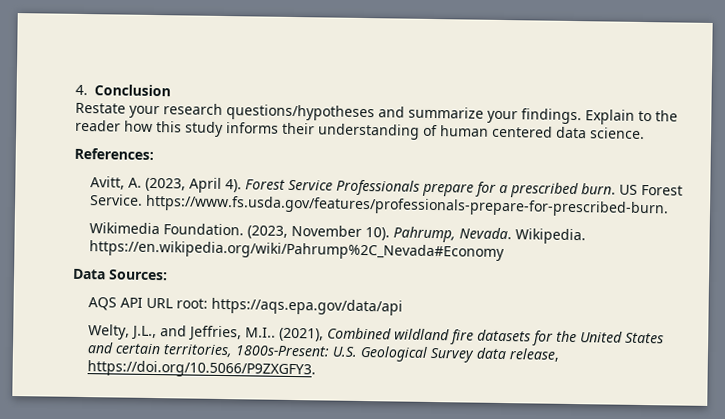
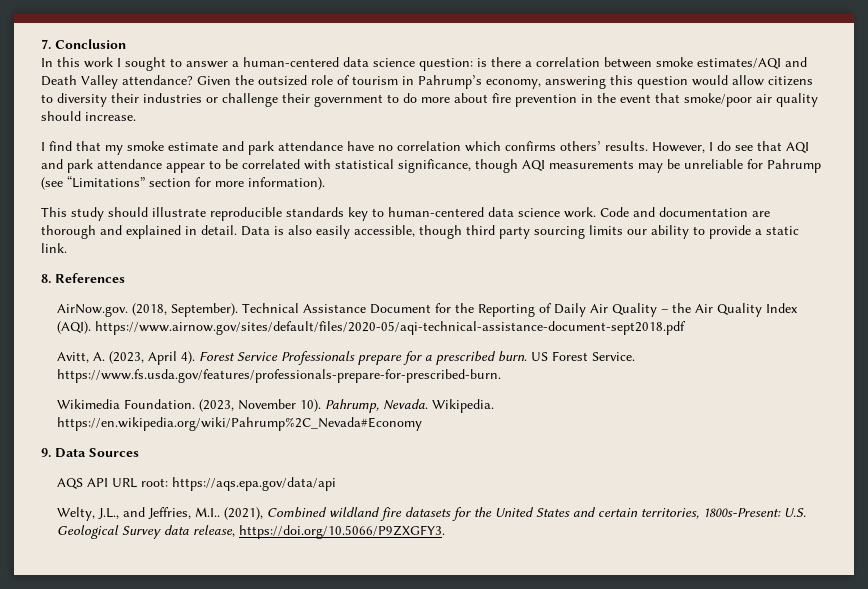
- 4. Conclusion
+ 7. Conclusion
- Restate your research questions/hypotheses and summarize your findings. Explain to the reader how this study informs their understanding of human centered data science.
- References:
+ In this work I sought to answer a human-centered data science question: is there a correlation between smoke estimates/AQI and Death Valley attendance? Given the outsized role of tourism in Pahrump’s economy, answering this question would allow citizens to diversity their industries or challenge their government to do more about fire prevention in the event that smoke/poor air quality should increase.
+ I find that my smoke estimate and park attendance have no correlation which confirms others’ results. However, I do see that AQI and park attendance appear to be correlated with statistical significance, though AQI measurements may be unreliable for Pahrump (see “Limitations” section for more information).
+ This study should illustrate reproducible standards key to human-centered data science work. Code and documentation are thorough and explained in detail. Data is also easily accessible, though third party sourcing limits our ability to provide a static link.
+ 8. References
+ AirNow.gov. (2018, September). Technical Assistance Document for the Reporting of Daily Air Quality – the Air Quality Index (AQI). https://www.airnow.gov/sites/default/files/2020-05/aqi-technical-assistance-document-sept2018.pdf
- Data Sources:
+ 9. Data Sources

